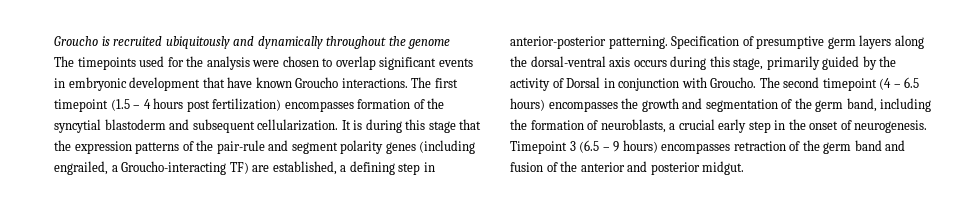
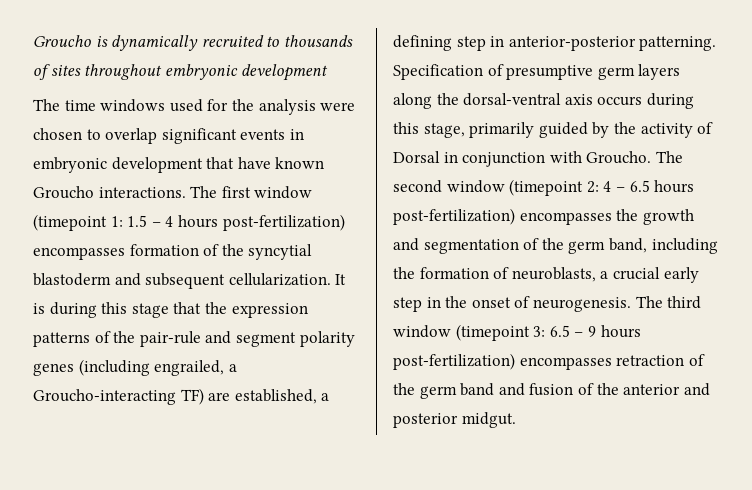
- Groucho is recruited ubiquitously and dynamically throughout the genome
- The timepoints used for the analysis were chosen to overlap significant events in embryonic development that have known Groucho interactions.
+ Groucho is dynamically recruited to thousands of sites throughout embryonic development
+ The time windows used for the analysis were chosen to overlap significant events in embryonic development that have known Groucho interactions.
- The first timepoint (1.5 – 4 hours post fertilization) encompasses formation of the syncytial blastoderm and subsequent cellularization.
+ The first window (timepoint 1: 1.5 – 4 hours post-fertilization) encompasses formation of the syncytial blastoderm and subsequent cellularization.
- The second timepoint (4 – 6.5 hours) encompasses the growth and segmentation of the germ band, including the formation of neuroblasts, a crucial early step in the onset of neurogenesis.
+ The second window (timepoint 2: 4 – 6.5 hours post-fertilization) encompasses the growth and segmentation of the germ band, including the formation of neuroblasts, a crucial early step in the onset of neurogenesis.
- Timepoint 3 (6.5 – 9 hours) encompasses retraction of the germ band and fusion of the anterior and posterior midgut.
+ The third window (timepoint 3: 6.5 – 9 hours post-fertilization) encompasses retraction of the germ band and fusion of the anterior and posterior midgut.

